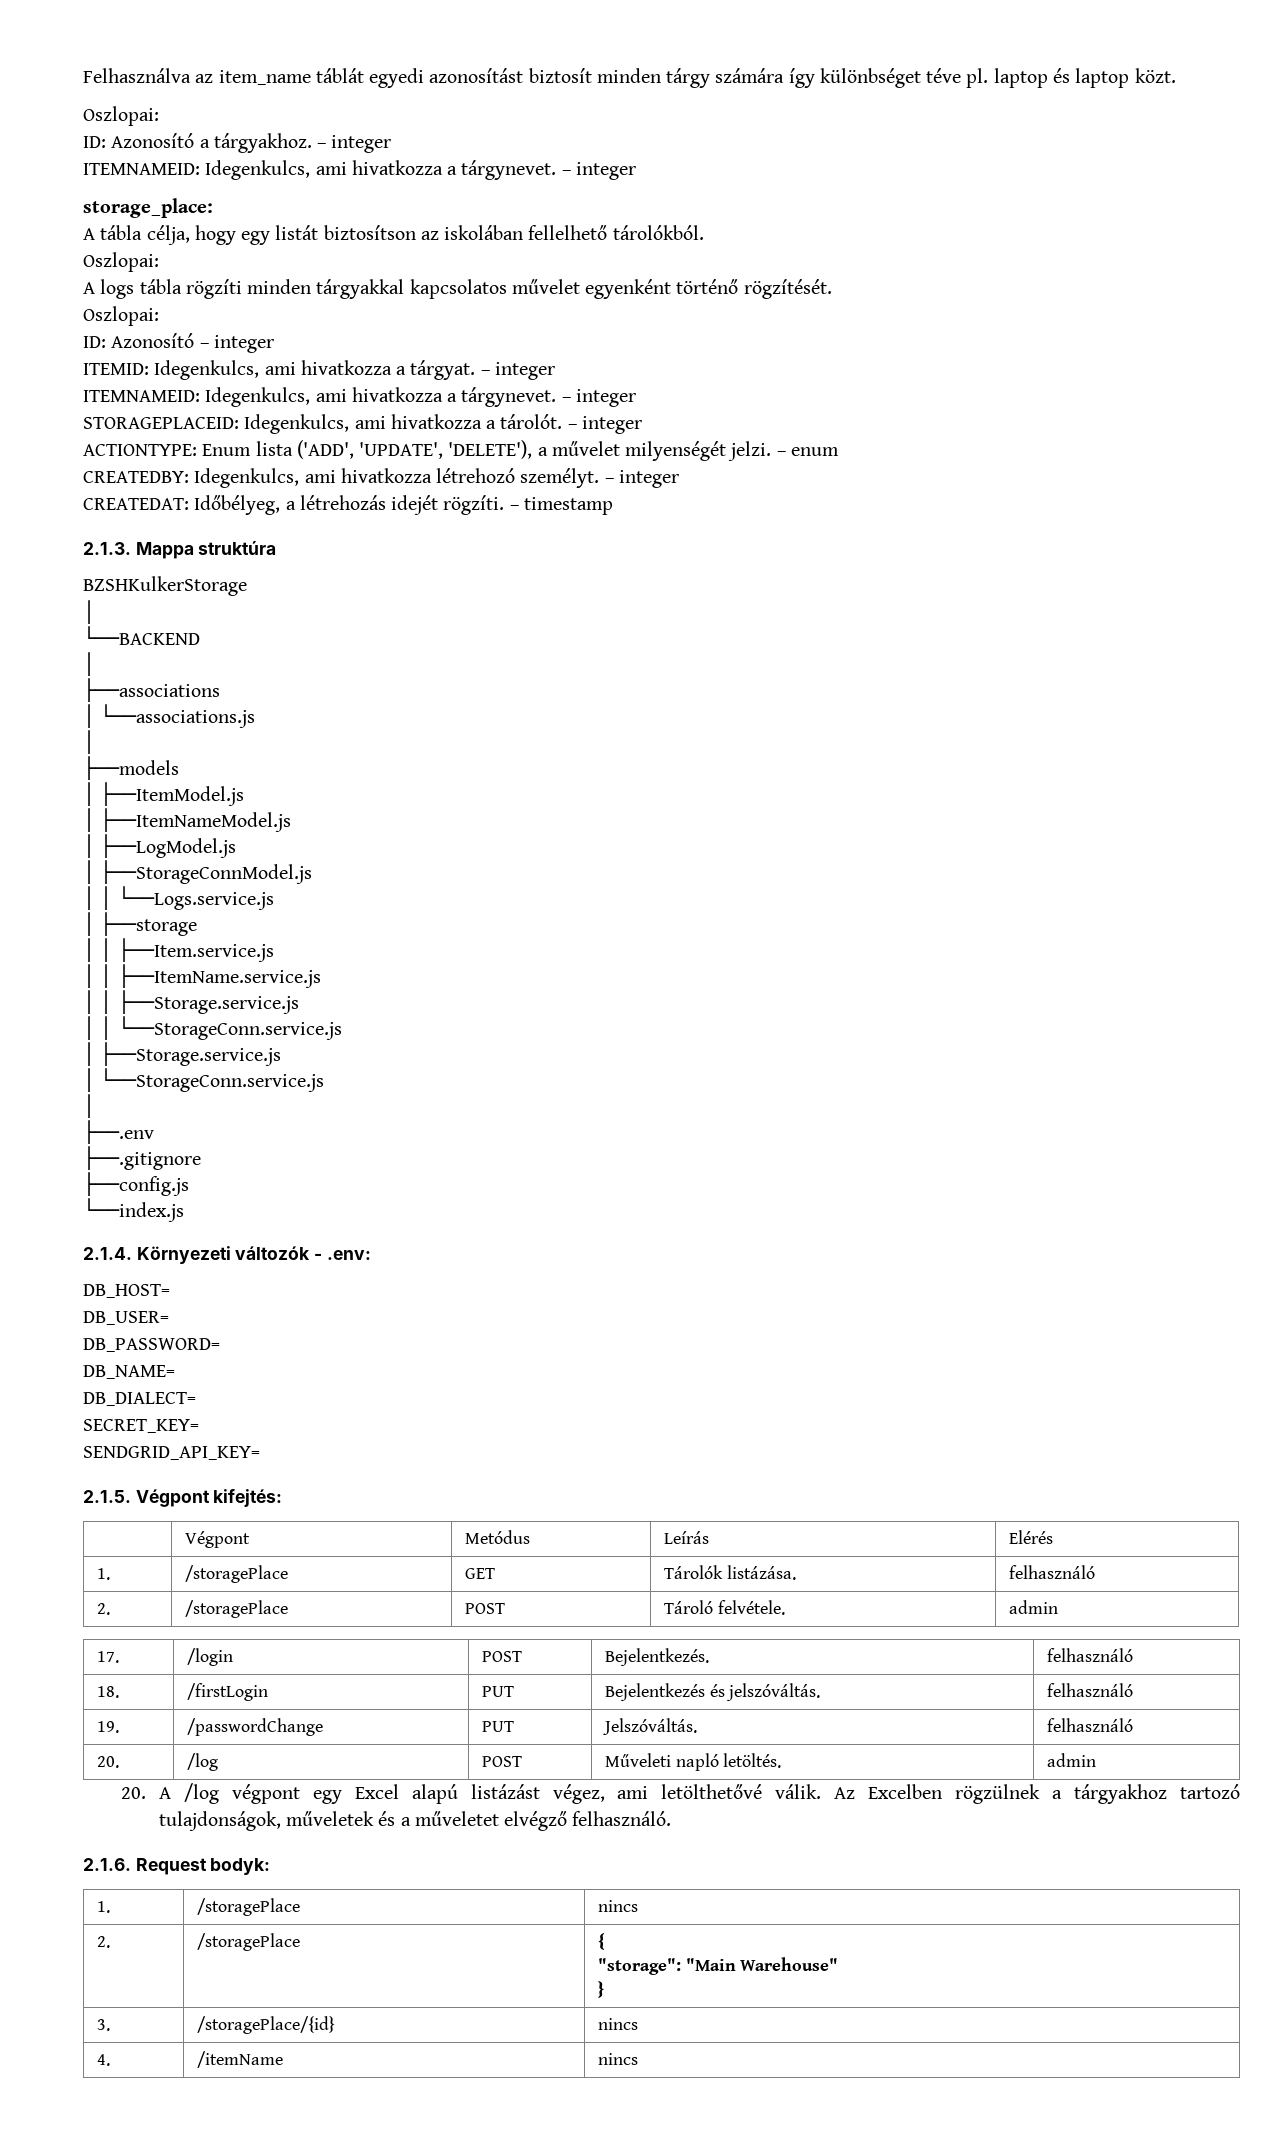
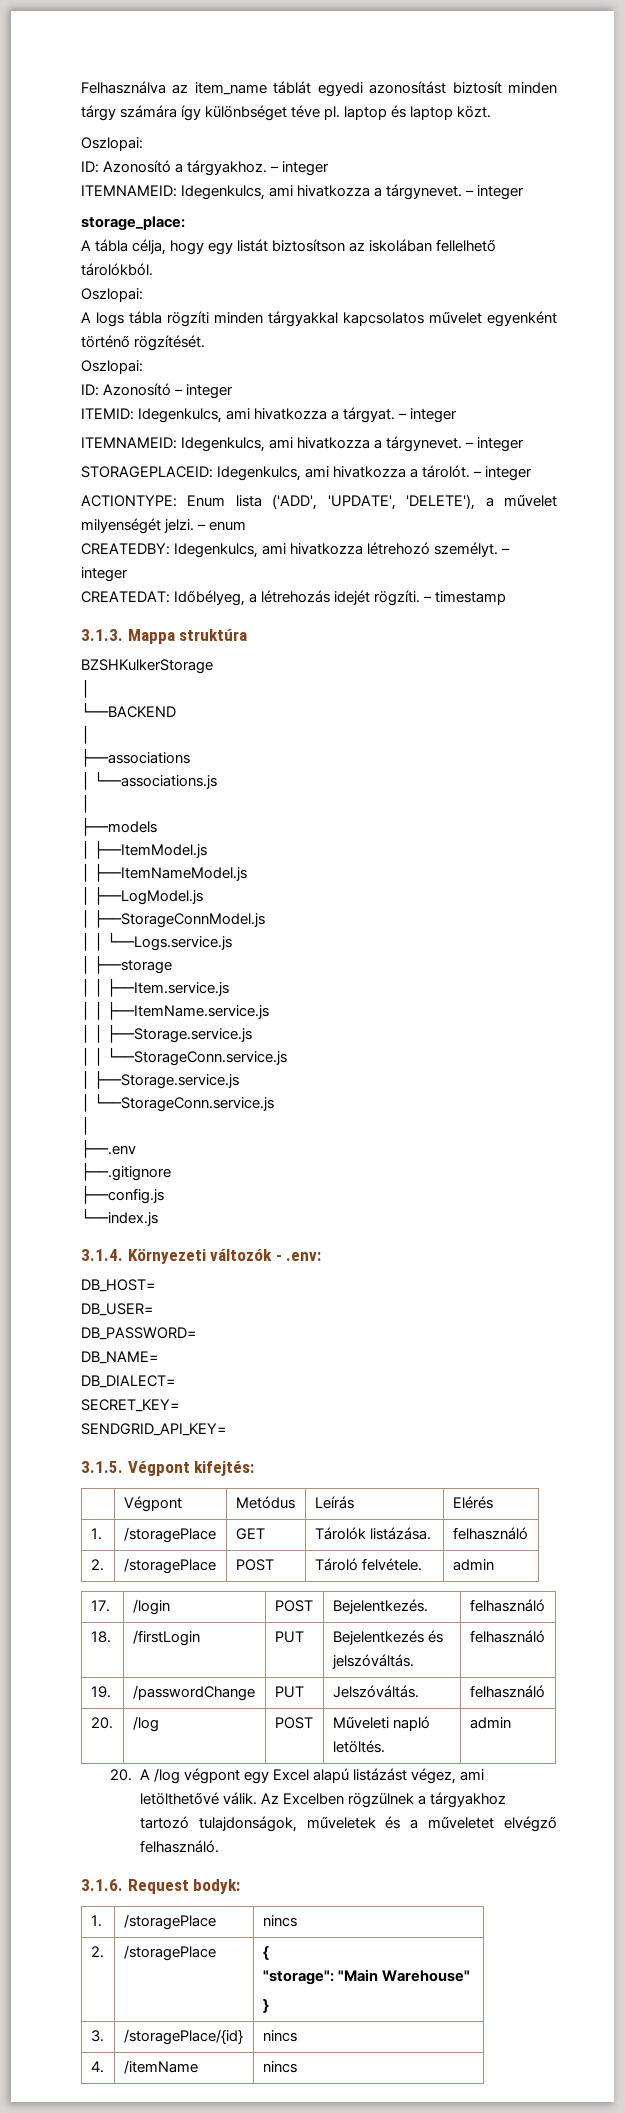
- 2.1.3. Mappa struktúra
+ 3.1.3. Mappa struktúra
- 2.1.4. Környezeti változók - .env:
+ 3.1.4. Környezeti változók - .env:
- 2.1.5. Végpont kifejtés:
+ 3.1.5. Végpont kifejtés:
- 2.1.6. Request bodyk:
+ 3.1.6. Request bodyk:

